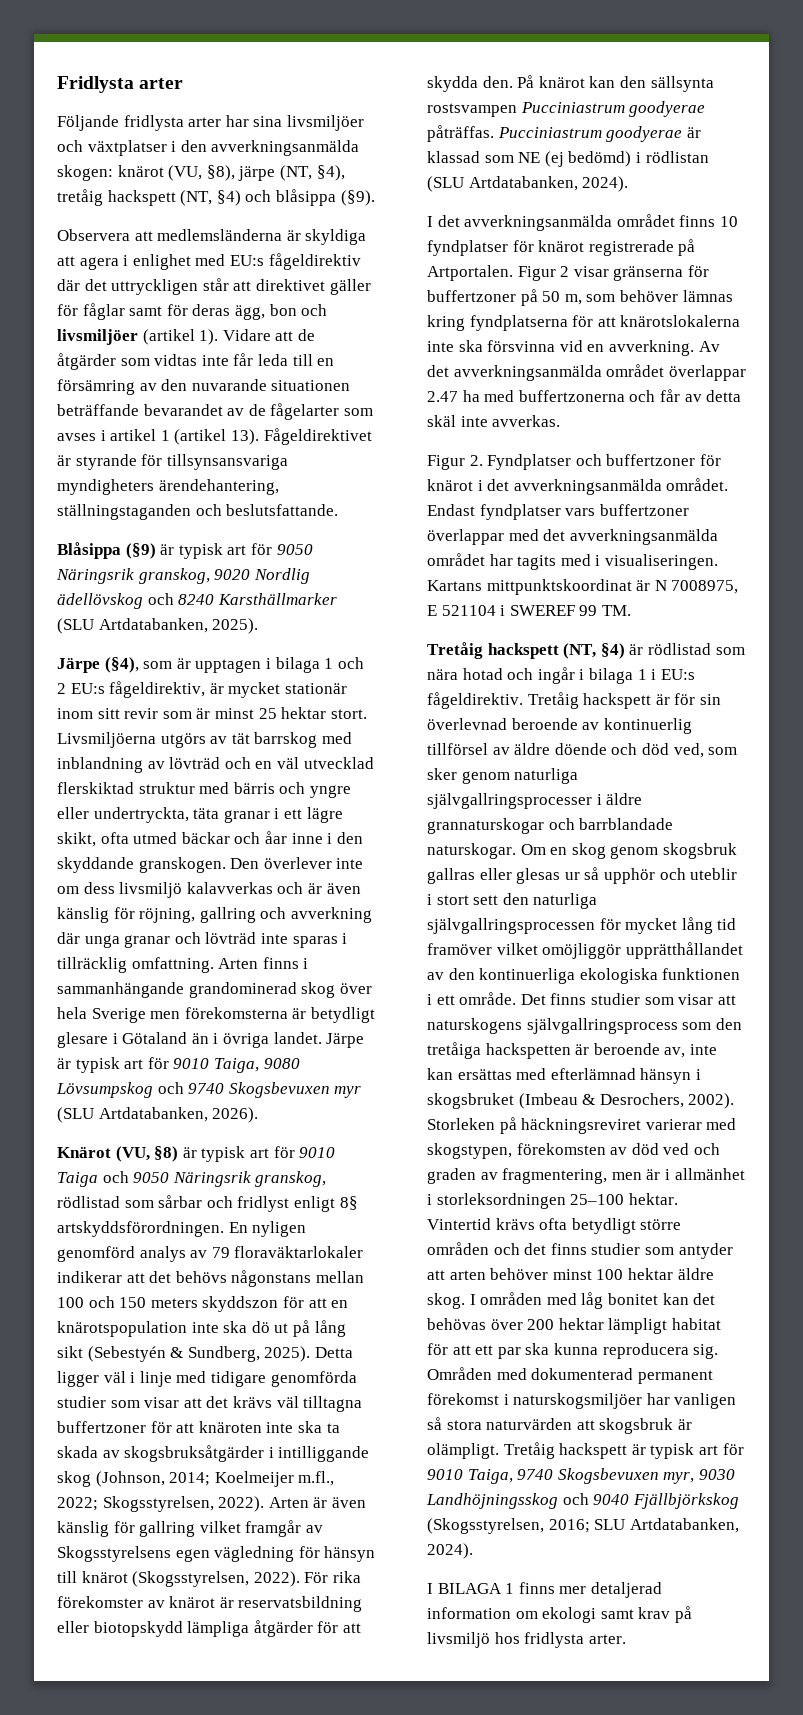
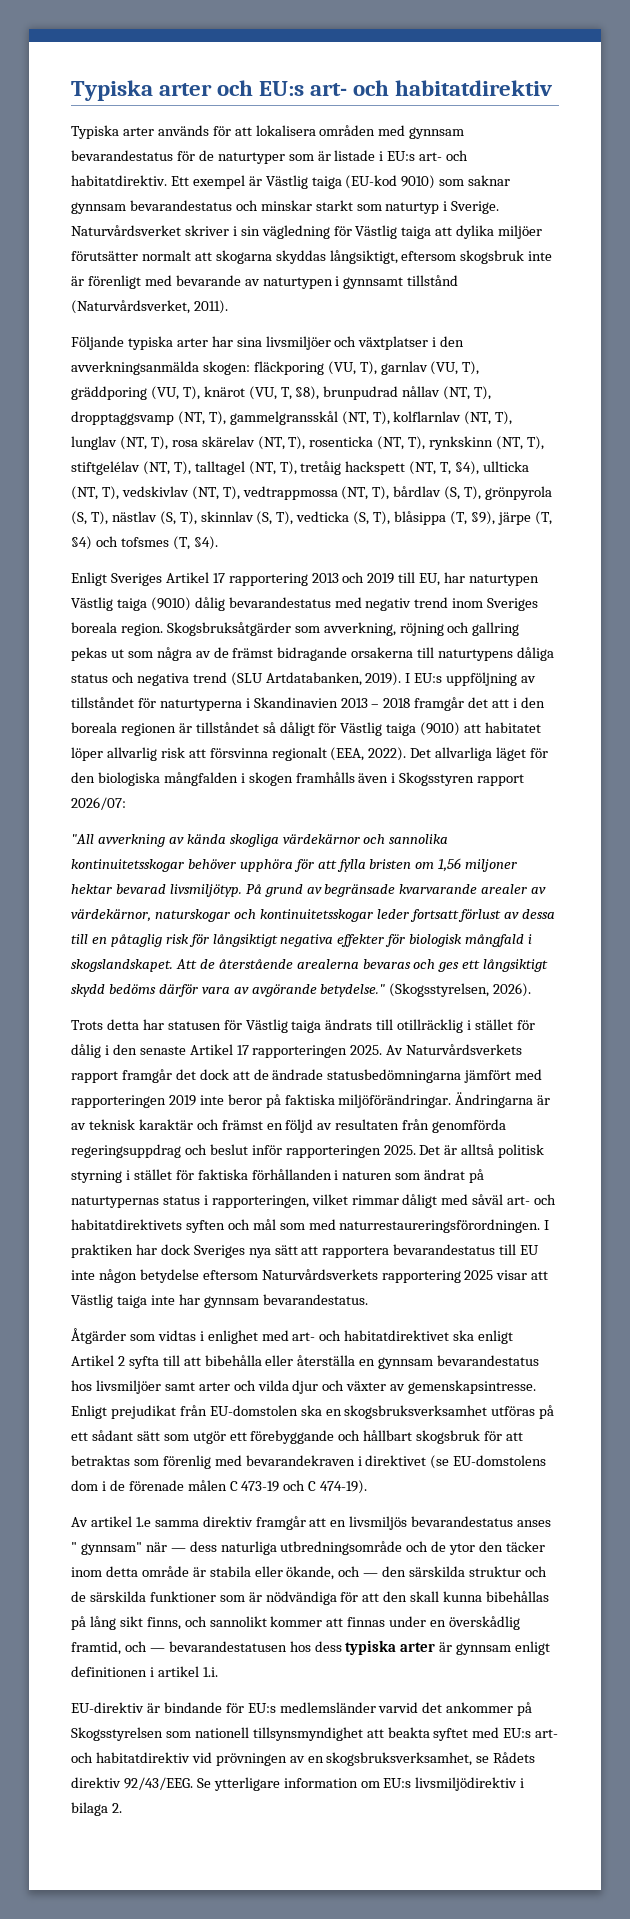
- Fridlysta arter
+ Typiska arter och EU:s art- och habitatdirektiv
+ Typiska arter används för att lokalisera områden med gynnsam bevarandestatus för de naturtyper som är listade i EU:s art- och habitatdirektiv. Ett exempel är Västlig taiga (EU-kod 9010) som saknar gynnsam bevarandestatus och minskar starkt som naturtyp i Sverige. Naturvårdsverket skriver i sin vägledning för Västlig taiga att dylika miljöer förutsätter normalt att skogarna skyddas långsiktigt, eftersom skogsbruk inte är förenligt med bevarande av naturtypen i gynnsamt tillstånd (Naturvårdsverket, 2011).
- Följande fridlysta arter har sina livsmiljöer och växtplatser i den avverkningsanmälda skogen: knärot (VU, §8), järpe (NT, §4), tretåig hackspett (NT, §4) och blåsippa (§9).
- Observera att medlemsländerna är skyldiga att agera i enlighet med EU:s fågeldirektiv där det uttryckligen står att direktivet gäller för fåglar samt för deras ägg, bon och livsmiljöer (artikel 1). Vidare att de åtgärder som vidtas inte får leda till en försämring av den nuvarande situationen beträffande bevarandet av de fågelarter som avses i artikel 1 (artikel 13). Fågeldirektivet är styrande för tillsynsansvariga myndigheters ärendehantering, ställningstaganden och beslutsfattande.
- Blåsippa (§9) är typisk art för 9050 Näringsrik granskog, 9020 Nordlig ädellövskog och 8240 Karsthällmarker (SLU Artdatabanken, 2025).
- Järpe (§4), som är upptagen i bilaga 1 och 2 EU:s fågeldirektiv, är mycket stationär inom sitt revir som är minst 25 hektar stort. Livsmiljöerna utgörs av tät barrskog med inblandning av lövträd och en väl utvecklad flerskiktad struktur med bärris och yngre eller undertryckta, täta granar i ett lägre skikt, ofta utmed bäckar och åar inne i den skyddande granskogen. Den överlever inte om dess livsmiljö kalavverkas och är även känslig för röjning, gallring och avverkning där unga granar och lövträd inte sparas i tillräcklig omfattning. Arten finns i sammanhängande grandominerad skog över hela Sverige men förekomsterna är betydligt glesare i Götaland än i övriga landet. Järpe är typisk art för 9010 Taiga, 9080 Lövsumpskog och 9740 Skogsbevuxen myr (SLU Artdatabanken, 2026).
- Knärot (VU, §8) är typisk art för 9010 Taiga och 9050 Näringsrik granskog, rödlistad som sårbar och fridlyst enligt 8§ artskyddsförordningen. En nyligen genomförd analys av 79 floraväktarlokaler indikerar att det behövs någonstans mellan 100 och 150 meters skyddszon för att en knärotspopulation inte ska dö ut på lång sikt (Sebestyén & Sundberg, 2025). Detta ligger väl i linje med tidigare genomförda studier som visar att det krävs väl tilltagna buffertzoner för att knäroten inte ska ta skada av skogsbruksåtgärder i intilliggande skog (Johnson, 2014; Koelmeijer m.fl., 2022; Skogsstyrelsen, 2022). Arten är även känslig för gallring vilket framgår av Skogsstyrelsens egen vägledning för hänsyn till knärot (Skogsstyrelsen, 2022). För rika förekomster av knärot är reservatsbildning eller biotopskydd lämpliga åtgärder för att skydda den. På knärot kan den sällsynta rostsvampen Pucciniastrum goodyerae påträffas. Pucciniastrum goodyerae är klassad som NE (ej bedömd) i rödlistan (SLU Artdatabanken, 2024).
- I det avverkningsanmälda området finns 10 fyndplatser för knärot registrerade på Artportalen. Figur 2 visar gränserna för buffertzoner på 50 m, som behöver lämnas kring fyndplatserna för att knärotslokalerna inte ska försvinna vid en avverkning. Av det avverkningsanmälda området överlappar 2.47 ha med buffertzonerna och får av detta skäl inte avverkas.
- Figur 2. Fyndplatser och buffertzoner för knärot i det avverkningsanmälda området. Endast fyndplatser vars buffertzoner överlappar med det avverkningsanmälda området har tagits med i visualiseringen. Kartans mittpunktskoordinat är N 7008975, E 521104 i SWEREF 99 TM.
- Tretåig hackspett (NT, §4) är rödlistad som nära hotad och ingår i bilaga 1 i EU:s fågeldirektiv. Tretåig hackspett är för sin överlevnad beroende av kontinuerlig tillförsel av äldre döende och död ved, som sker genom naturliga självgallringsprocesser i äldre grannaturskogar och barrblandade naturskogar. Om en skog genom skogsbruk gallras eller glesas ur så upphör och uteblir i stort sett den naturliga självgallringsprocessen för mycket lång tid framöver vilket omöjliggör upprätthållandet av den kontinuerliga ekologiska funktionen i ett område. Det finns studier som visar att naturskogens självgallringsprocess som den tretåiga hackspetten är beroende av, inte kan ersättas med efterlämnad hänsyn i skogsbruket (Imbeau & Desrochers, 2002). Storleken på häckningsreviret varierar med skogstypen, förekomsten av död ved och graden av fragmentering, men är i allmänhet i storleksordningen 25–100 hektar. Vintertid krävs ofta betydligt större områden och det finns studier som antyder att arten behöver minst 100 hektar äldre skog. I områden med låg bonitet kan det behövas över 200 hektar lämpligt habitat för att ett par ska kunna reproducera sig. Områden med dokumenterad permanent förekomst i naturskogsmiljöer har vanligen så stora naturvärden att skogsbruk är olämpligt. Tretåig hackspett är typisk art för 9010 Taiga, 9740 Skogsbevuxen myr, 9030 Landhöjningsskog och 9040 Fjällbjörkskog (Skogsstyrelsen, 2016; SLU Artdatabanken, 2024).
- I BILAGA 1 finns mer detaljerad information om ekologi samt krav på livsmiljö hos fridlysta arter.
+ Följande typiska arter har sina livsmiljöer och växtplatser i den avverkningsanmälda skogen: fläckporing (VU, T), garnlav (VU, T), gräddporing (VU, T), knärot (VU, T, §8), brunpudrad nållav (NT, T), dropptaggsvamp (NT, T), gammelgransskål (NT, T), kolflarnlav (NT, T), lunglav (NT, T), rosa skärelav (NT, T), rosenticka (NT, T), rynkskinn (NT, T), stiftgelélav (NT, T), talltagel (NT, T), tretåig hackspett (NT, T, §4), ullticka (NT, T), vedskivlav (NT, T), vedtrappmossa (NT, T), bårdlav (S, T), grönpyrola (S, T), nästlav (S, T), skinnlav (S, T), vedticka (S, T), blåsippa (T, §9), järpe (T, §4) och tofsmes (T, §4).
+ Enligt Sveriges Artikel 17 rapportering 2013 och 2019 till EU, har naturtypen Västlig taiga (9010) dålig bevarandestatus med negativ trend inom Sveriges boreala region. Skogsbruksåtgärder som avverkning, röjning och gallring pekas ut som några av de främst bidragande orsakerna till naturtypens dåliga status och negativa trend (SLU Artdatabanken, 2019). I EU:s uppföljning av tillståndet för naturtyperna i Skandinavien 2013 – 2018 framgår det att i den boreala regionen är tillståndet så dåligt för Västlig taiga (9010) att habitatet löper allvarlig risk att försvinna regionalt (EEA, 2022). Det allvarliga läget för den biologiska mångfalden i skogen framhålls även i Skogsstyren rapport 2026/07:
+ "All avverkning av kända skogliga värdekärnor och sannolika kontinuitetsskogar behöver upphöra för att fylla bristen om 1,56 miljoner hektar bevarad livsmiljötyp. På grund av begränsade kvarvarande arealer av värdekärnor, naturskogar och kontinuitetsskogar leder fortsatt förlust av dessa till en påtaglig risk för långsiktigt negativa effekter för biologisk mångfald i skogslandskapet. Att de återstående arealerna bevaras och ges ett långsiktigt skydd bedöms därför vara av avgörande betydelse." (Skogsstyrelsen, 2026).
+ Trots detta har statusen för Västlig taiga ändrats till otillräcklig i stället för dålig i den senaste Artikel 17 rapporteringen 2025. Av Naturvårdsverkets rapport framgår det dock att de ändrade statusbedömningarna jämfört med rapporteringen 2019 inte beror på faktiska miljöförändringar. Ändringarna är av teknisk karaktär och främst en följd av resultaten från genomförda regeringsuppdrag och beslut inför rapporteringen 2025. Det är alltså politisk styrning i stället för faktiska förhållanden i naturen som ändrat på naturtypernas status i rapporteringen, vilket rimmar dåligt med såväl art- och habitatdirektivets syften och mål som med naturrestaureringsförordningen. I praktiken har dock Sveriges nya sätt att rapportera bevarandestatus till EU inte någon betydelse eftersom Naturvårdsverkets rapportering 2025 visar att Västlig taiga inte har gynnsam bevarandestatus.
+ Åtgärder som vidtas i enlighet med art- och habitatdirektivet ska enligt Artikel 2 syfta till att bibehålla eller återställa en gynnsam bevarandestatus hos livsmiljöer samt arter och vilda djur och växter av gemenskapsintresse. Enligt prejudikat från EU-domstolen ska en skogsbruksverksamhet utföras på ett sådant sätt som utgör ett förebyggande och hållbart skogsbruk för att betraktas som förenlig med bevarandekraven i direktivet (se EU-domstolens dom i de förenade målen C 473-19 och C 474-19).
+ Av artikel 1.e samma direktiv framgår att en livsmiljös bevarandestatus anses " gynnsam" när — dess naturliga utbredningsområde och de ytor den täcker inom detta område är stabila eller ökande, och — den särskilda struktur och de särskilda funktioner som är nödvändiga för att den skall kunna bibehållas på lång sikt finns, och sannolikt kommer att finnas under en överskådlig framtid, och — bevarandestatusen hos dess typiska arter är gynnsam enligt definitionen i artikel 1.i.
+ EU-direktiv är bindande för EU:s medlemsländer varvid det ankommer på Skogsstyrelsen som nationell tillsynsmyndighet att beakta syftet med EU:s art- och habitatdirektiv vid prövningen av en skogsbruksverksamhet, se Rådets direktiv 92/43/EEG. Se ytterligare information om EU:s livsmiljödirektiv i bilaga 2.

